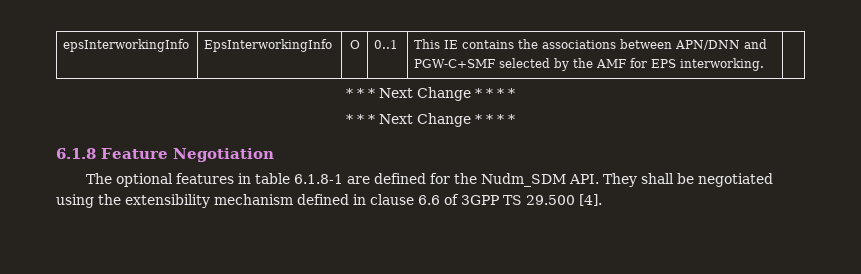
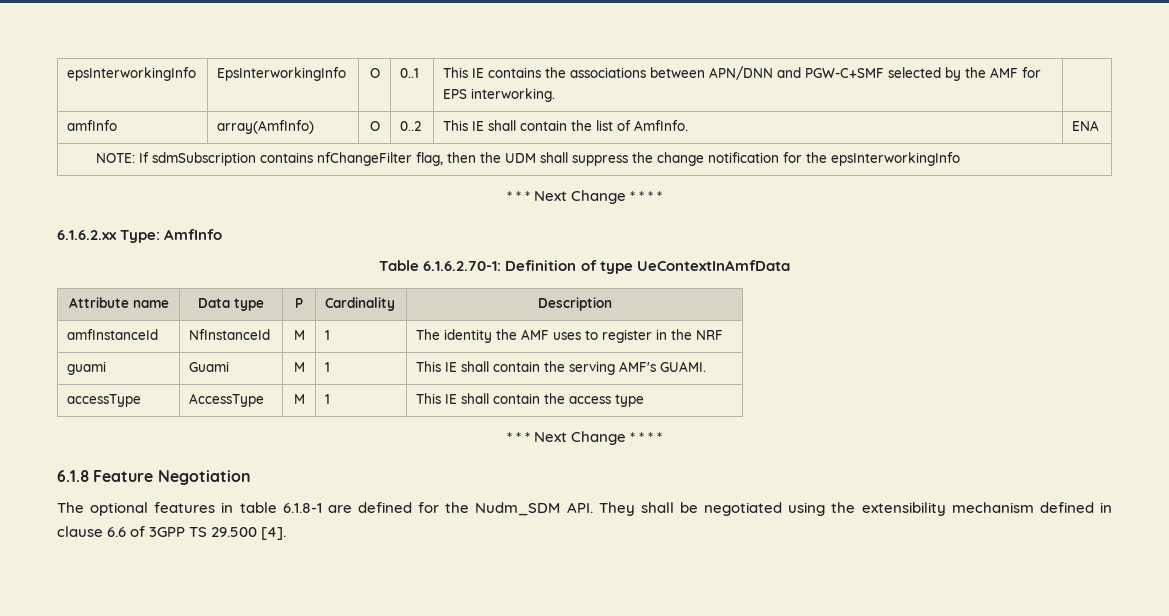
  epsInterworkingInfo | EpsInterworkingInfo | O | 0..1 | This IE contains the associations between APN/DNN and PGW-C+SMF selected by the AMF for EPS interworking. |
+ amfInfo | array(AmfInfo) | O | 0..2 | This IE shall contain the list of AmfInfo. | ENA
+ NOTE: If sdmSubscription contains nfChangeFilter flag, then the UDM shall suppress the change notification for the epsInterworkingInfo
  * * * Next Change * * * *
+ 6.1.6.2.xx Type: AmfInfo
+ Table 6.1.6.2.70-1: Definition of type UeContextInAmfData
+ Attribute name | Data type | P | Cardinality | Description
+ amfInstanceId | NfInstanceId | M | 1 | The identity the AMF uses to register in the NRF
+ guami | Guami | M | 1 | This IE shall contain the serving AMF's GUAMI.
+ accessType | AccessType | M | 1 | This IE shall contain the access type

